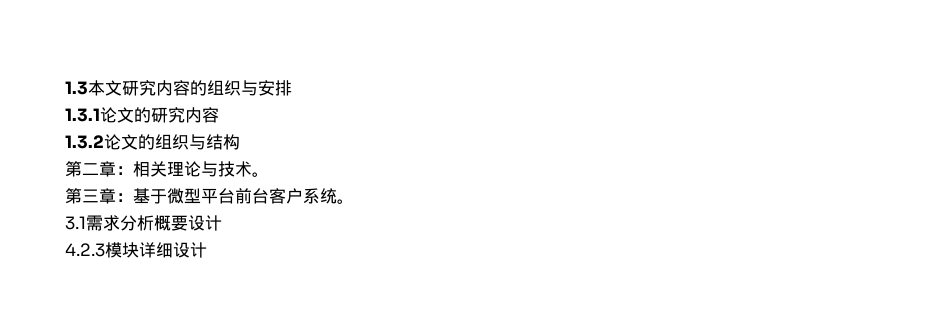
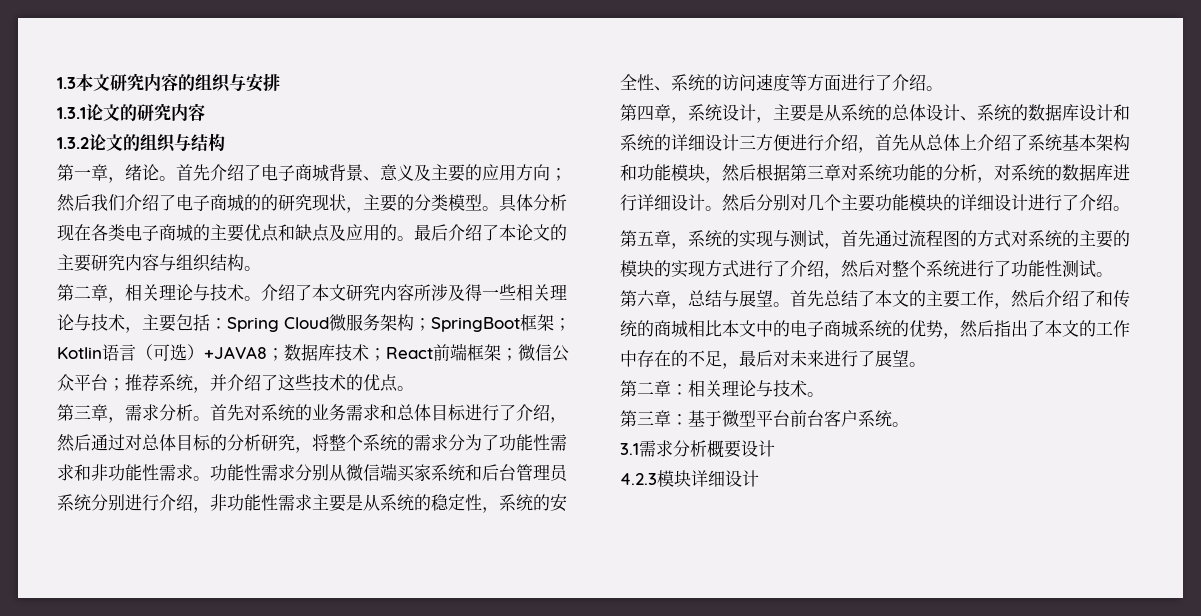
+ 第一章，绪论。首先介绍了电子商城背景、意义及主要的应用方向；然后我们介绍了电子商城的的研究现状，主要的分类模型。具体分析现在各类电子商城的主要优点和缺点及应用的。最后介绍了本论文的主要研究内容与组织结构。
+ 第二章，相关理论与技术。介绍了本文研究内容所涉及得一些相关理论与技术，主要包括：Spring Cloud微服务架构；SpringBoot框架；Kotlin语言（可选）+JAVA8；数据库技术；React前端框架；微信公众平台；推荐系统，并介绍了这些技术的优点。
+ 第三章，需求分析。首先对系统的业务需求和总体目标进行了介绍，然后通过对总体目标的分析研究，将整个系统的需求分为了功能性需求和非功能性需求。功能性需求分别从微信端买家系统和后台管理员系统分别进行介绍，非功能性需求主要是从系统的稳定性，系统的安全性、系统的访问速度等方面进行了介绍。
+ 第四章，系统设计，主要是从系统的总体设计、系统的数据库设计和系统的详细设计三方便进行介绍，首先从总体上介绍了系统基本架构和功能模块，然后根据第三章对系统功能的分析，对系统的数据库进行详细设计。然后分别对几个主要功能模块的详细设计进行了介绍。
+ 第五章，系统的实现与测试，首先通过流程图的方式对系统的主要的模块的实现方式进行了介绍，然后对整个系统进行了功能性测试。
+ 第六章，总结与展望。首先总结了本文的主要工作，然后介绍了和传统的商城相比本文中的电子商城系统的优势，然后指出了本文的工作中存在的不足，最后对未来进行了展望。

